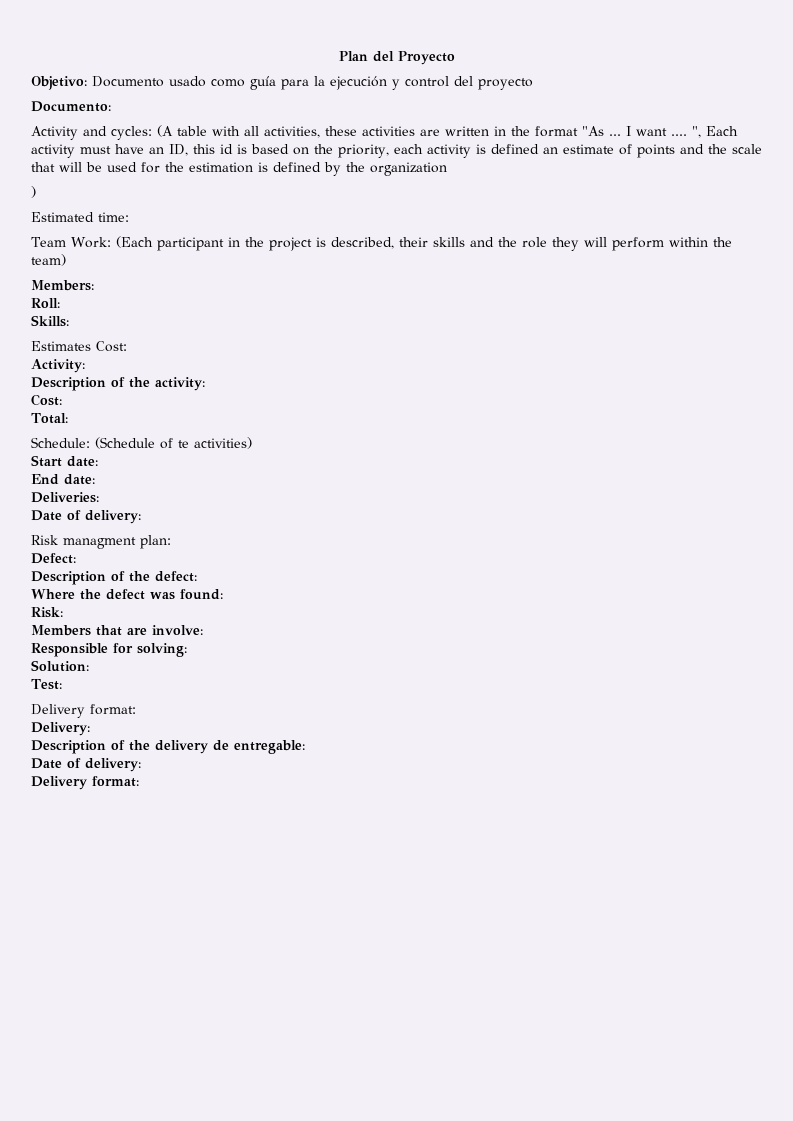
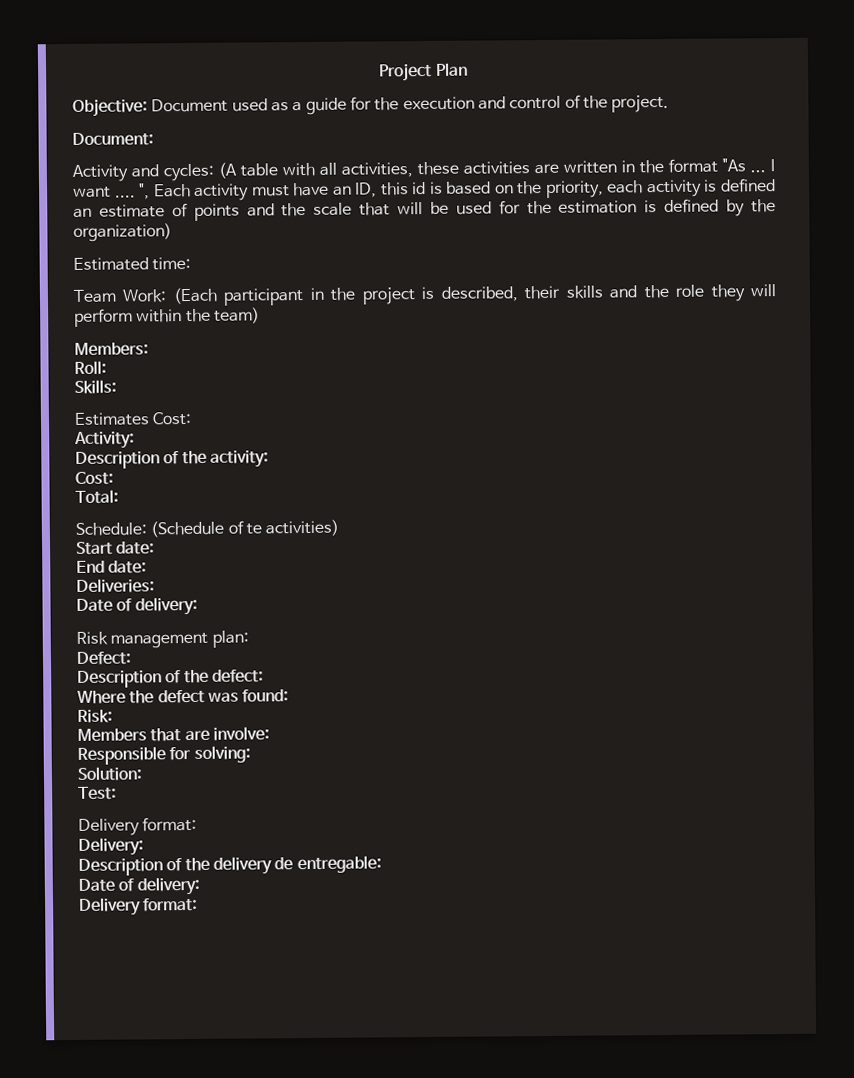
- Plan del Proyecto
- Objetivo: Documento usado como guía para la ejecución y control del proyecto
- Documento:
+ Project Plan
+ Objective: Document used as a guide for the execution and control of the project.
+ Document:
- ", Each activity must have an ID, this id is based on the priority, each activity is defined an estimate of points and the scale that will be used for the estimation is defined by the organization
- )
+ ", Each activity must have an ID, this id is based on the priority, each activity is defined an estimate of points and the scale that will be used for the estimation is defined by the organization)
- Risk managment plan:
+ Risk management plan:

